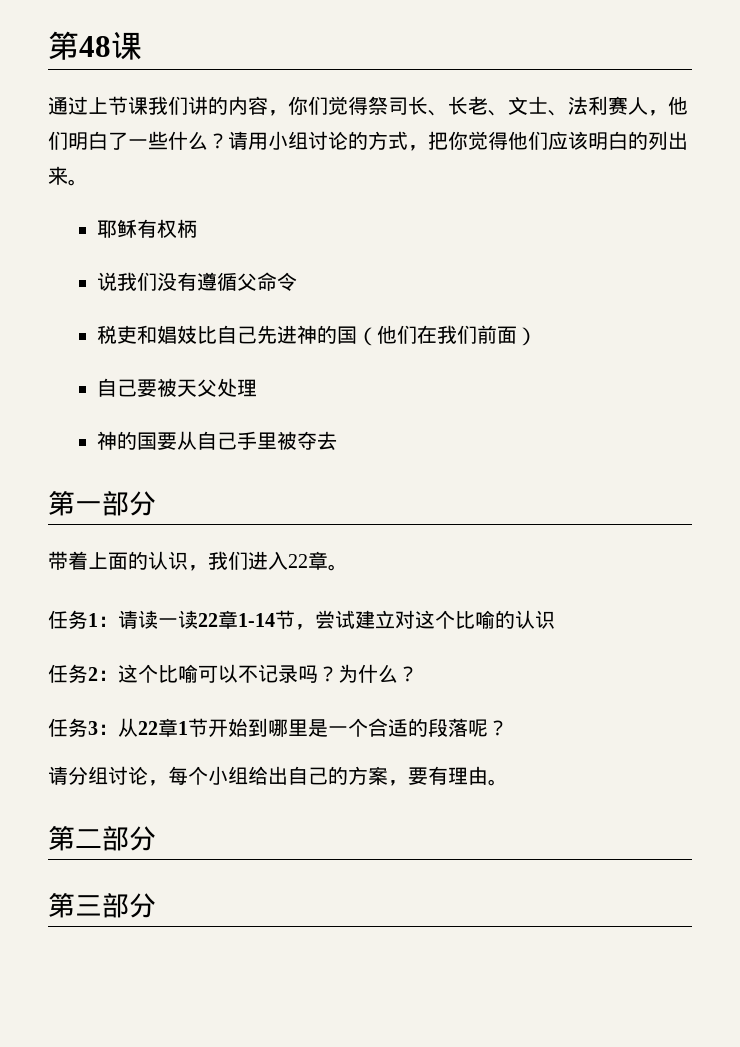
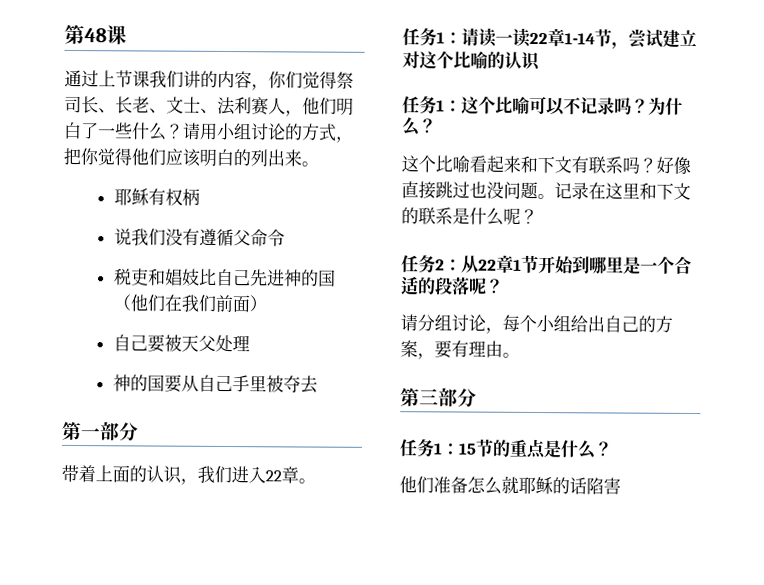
- 任务2：这个比喻可以不记录吗？
+ 任务1：这个比喻可以不记录吗？
- 任务3：从22章1节开始到哪里是一个合适的段落呢？
+ 这个比喻看起来和下文有联系吗？好像直接跳过也没问题。记录在这里和下文的联系是什么呢？
+ 任务2：从22章1节开始到哪里是一个合适的段落呢？
- 第二部分
  第三部分
+ 任务1：15节的重点是什么？
+ 他们准备怎么就耶稣的话陷害

